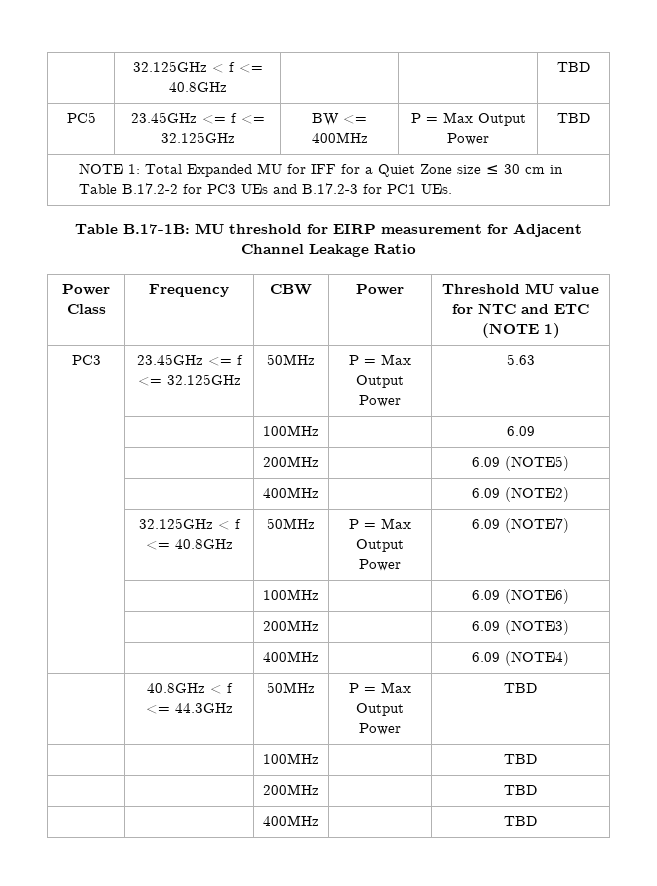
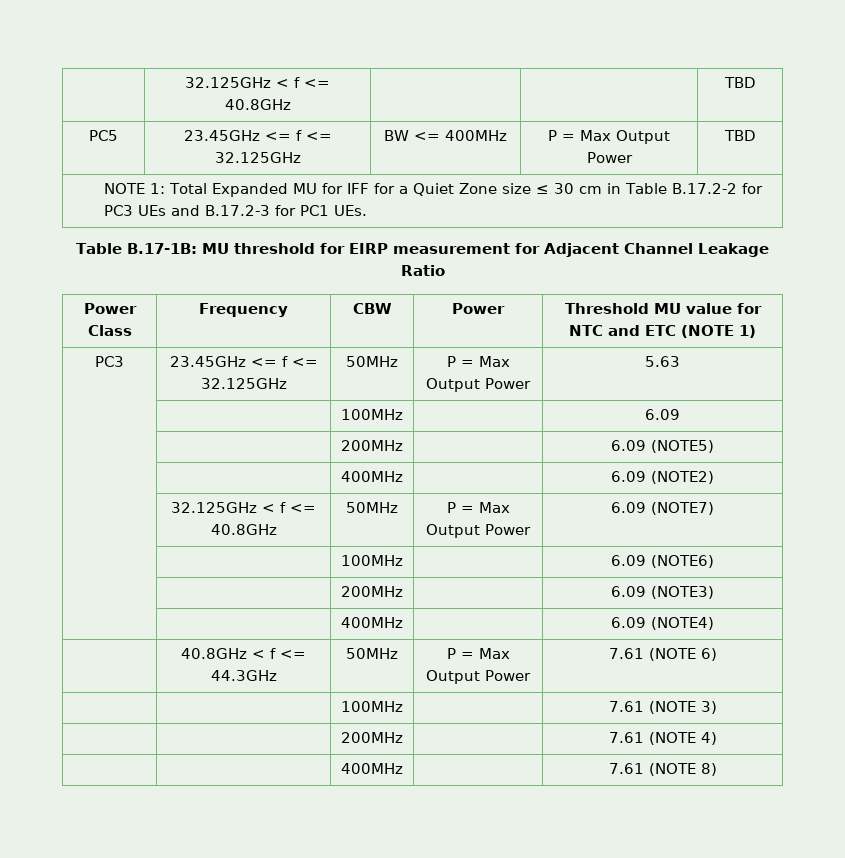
- | 40.8GHz < f <= 44.3GHz | 50MHz | P = Max Output Power | TBD
- | | 100MHz | | TBD
- | | 200MHz | | TBD
- | | 400MHz | | TBD
+ | 40.8GHz < f <= 44.3GHz | 50MHz | P = Max Output Power | 7.61 (NOTE 6)
+ | | 100MHz | | 7.61 (NOTE 3)
+ | | 200MHz | | 7.61 (NOTE 4)
+ | | 400MHz | | 7.61 (NOTE 8)

